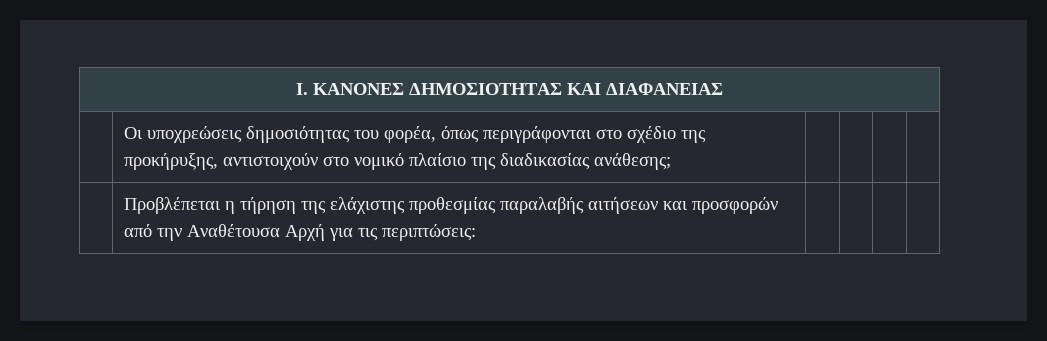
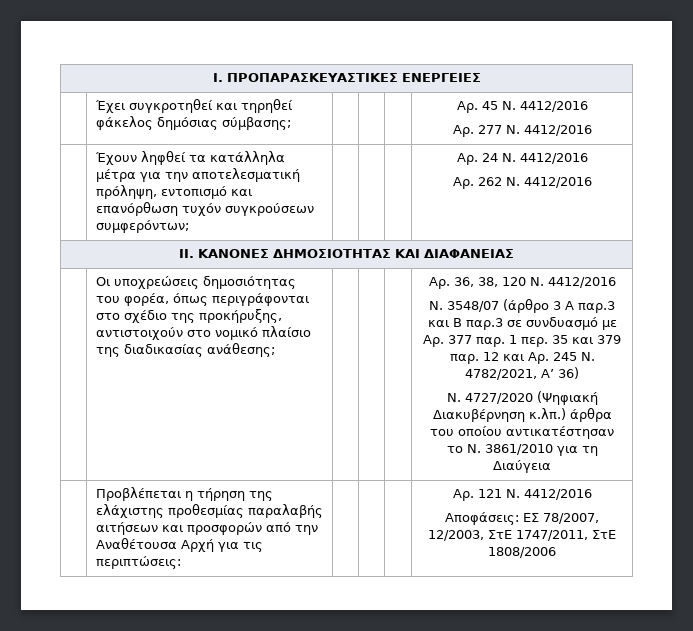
- Ι. ΚΑΝΟΝΕΣ ΔΗΜΟΣΙΟΤΗΤΑΣ ΚΑΙ ΔΙΑΦΑΝΕΙΑΣ
+ Ι. ΠΡΟΠΑΡΑΣΚΕΥΑΣΤΙΚΕΣ ΕΝΕΡΓΕΙΕΣ
+ | Έχει συγκροτηθεί και τηρηθεί φάκελος δημόσιας σύμβασης; | | | | Aρ. 45 Ν. 4412/2016
+ Aρ. 277 Ν. 4412/2016
+ | Έχουν ληφθεί τα κατάλληλα μέτρα για την αποτελεσματική πρόληψη, εντοπισμό και επανόρθωση τυχόν συγκρούσεων συμφερόντων; | | | | Aρ. 24 Ν. 4412/2016
+ Aρ. 262 Ν. 4412/2016
+ ΙΙ. ΚΑΝΟΝΕΣ ΔΗΜΟΣΙΟΤΗΤΑΣ ΚΑΙ ΔΙΑΦΑΝΕΙΑΣ
+ Aρ. 36, 38, 120 Ν. 4412/2016
+ Ν. 3548/07 (άρθρο 3 Α παρ.3 και Β παρ.3 σε συνδυασμό με Αρ. 377 παρ. 1 περ. 35 και 379 παρ. 12 και Αρ. 245 Ν. 4782/2021, Α’ 36)
+ Ν. 4727/2020 (Ψηφιακή Διακυβέρνηση κ.λπ.) άρθρα του οποίου αντικατέστησαν το Ν. 3861/2010 για τη Διαύγεια
- | Προβλέπεται η τήρηση της ελάχιστης προθεσμίας παραλαβής αιτήσεων και προσφορών από την Αναθέτουσα Αρχή για τις περιπτώσεις: | | | |
+ | Προβλέπεται η τήρηση της ελάχιστης προθεσμίας παραλαβής αιτήσεων και προσφορών από την Αναθέτουσα Αρχή για τις περιπτώσεις: | | | | Aρ. 121 Ν. 4412/2016
+ Αποφάσεις: ΕΣ 78/2007, 12/2003, ΣτΕ 1747/2011, ΣτΕ 1808/2006

